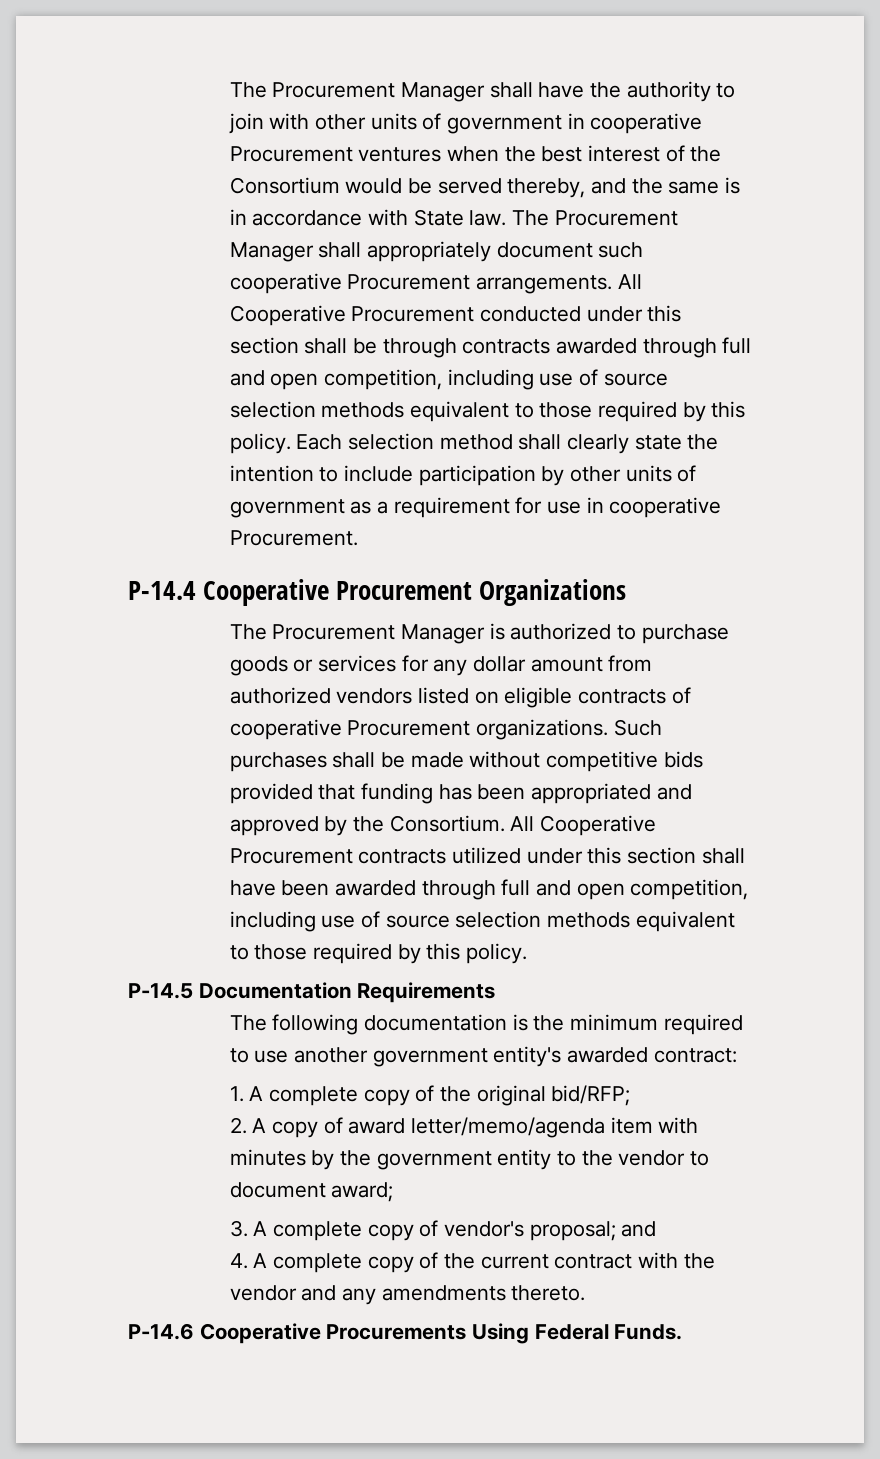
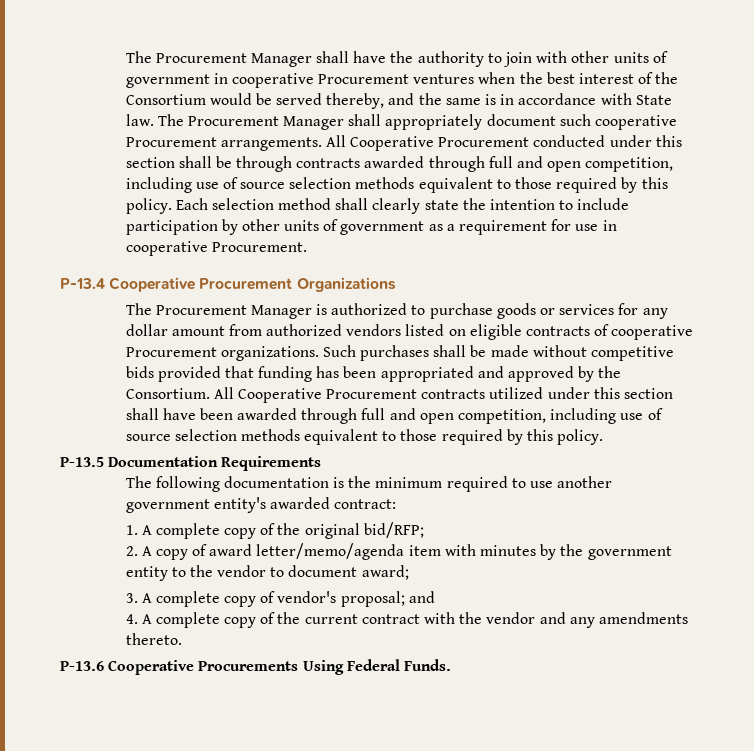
- P-14.4 Cooperative Procurement Organizations
+ P-13.4 Cooperative Procurement Organizations
- P-14.5 Documentation Requirements
+ P-13.5 Documentation Requirements
- P-14.6 Cooperative Procurements Using Federal Funds.
+ P-13.6 Cooperative Procurements Using Federal Funds.

